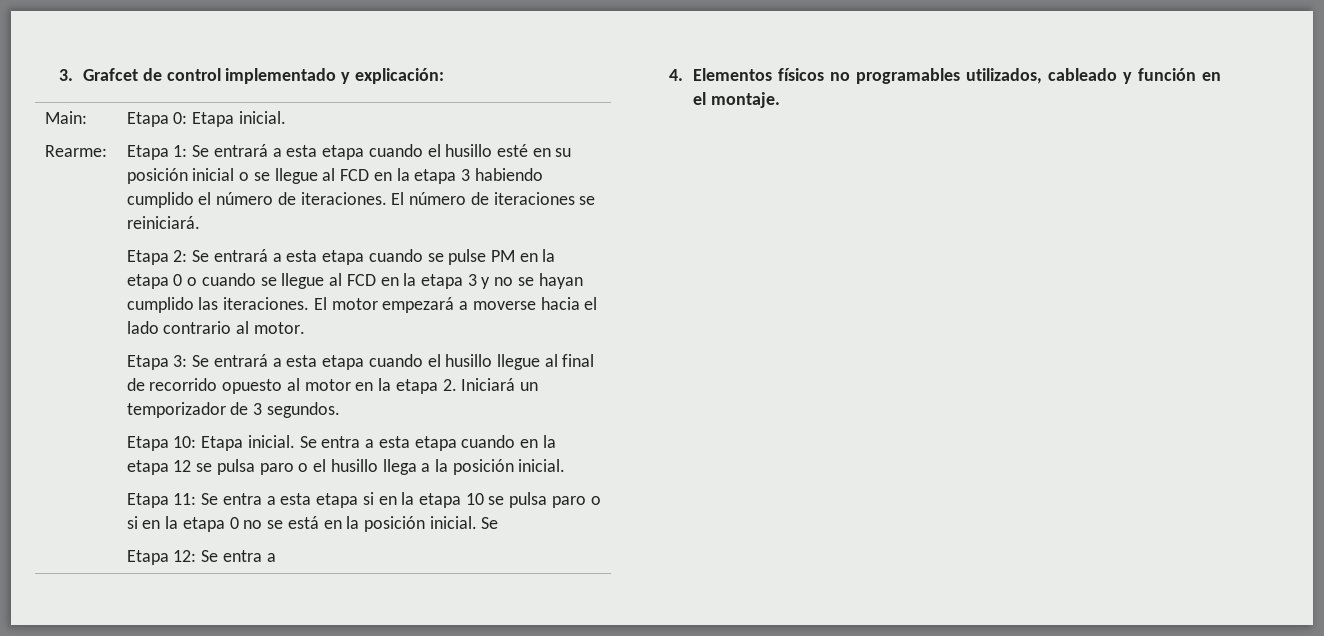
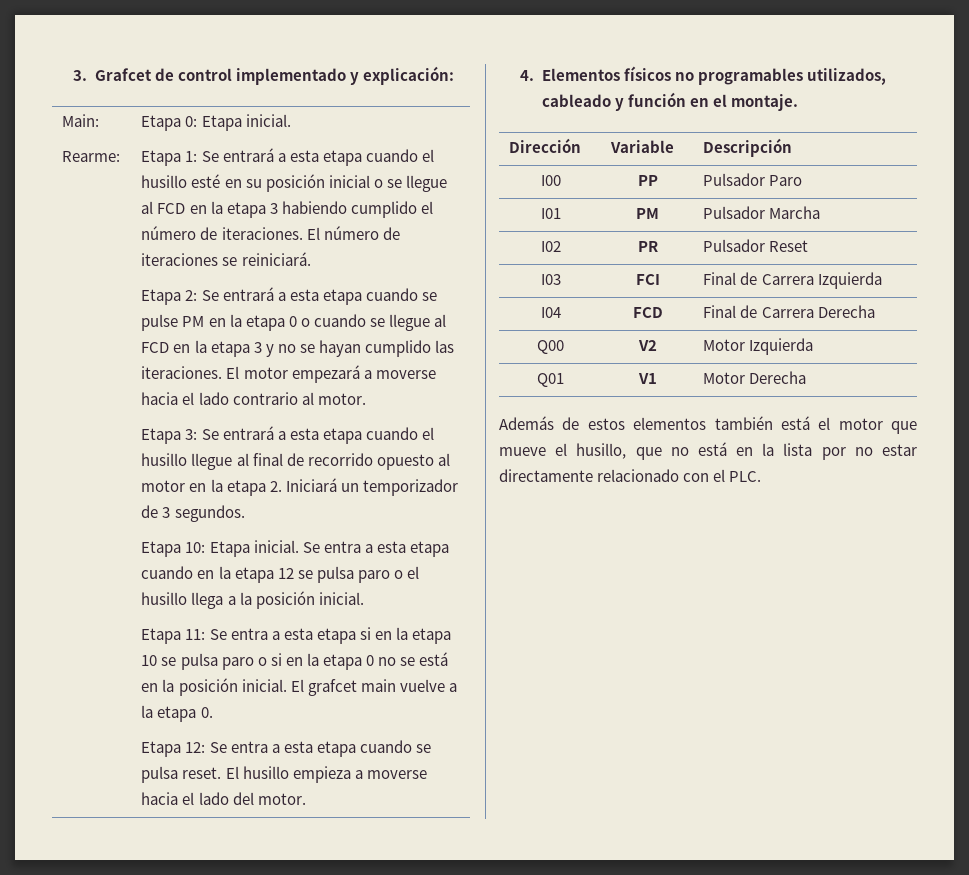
- Etapa 11: Se entra a esta etapa si en la etapa 10 se pulsa paro o si en la etapa 0 no se está en la posición inicial. Se
+ Etapa 11: Se entra a esta etapa si en la etapa 10 se pulsa paro o si en la etapa 0 no se está en la posición inicial. El grafcet main vuelve a la etapa 0.
- Etapa 12: Se entra a
+ Etapa 12: Se entra a esta etapa cuando se pulsa reset. El husillo empieza a moverse hacia el lado del motor.
+ Dirección | Variable | Descripción
+ I00 | PP | Pulsador Paro
+ I01 | PM | Pulsador Marcha
+ I02 | PR | Pulsador Reset
+ I03 | FCI | Final de Carrera Izquierda
+ I04 | FCD | Final de Carrera Derecha
+ Q00 | V2 | Motor Izquierda
+ Q01 | V1 | Motor Derecha
+ Además de estos elementos también está el motor que mueve el husillo, que no está en la lista por no estar directamente relacionado con el PLC.

